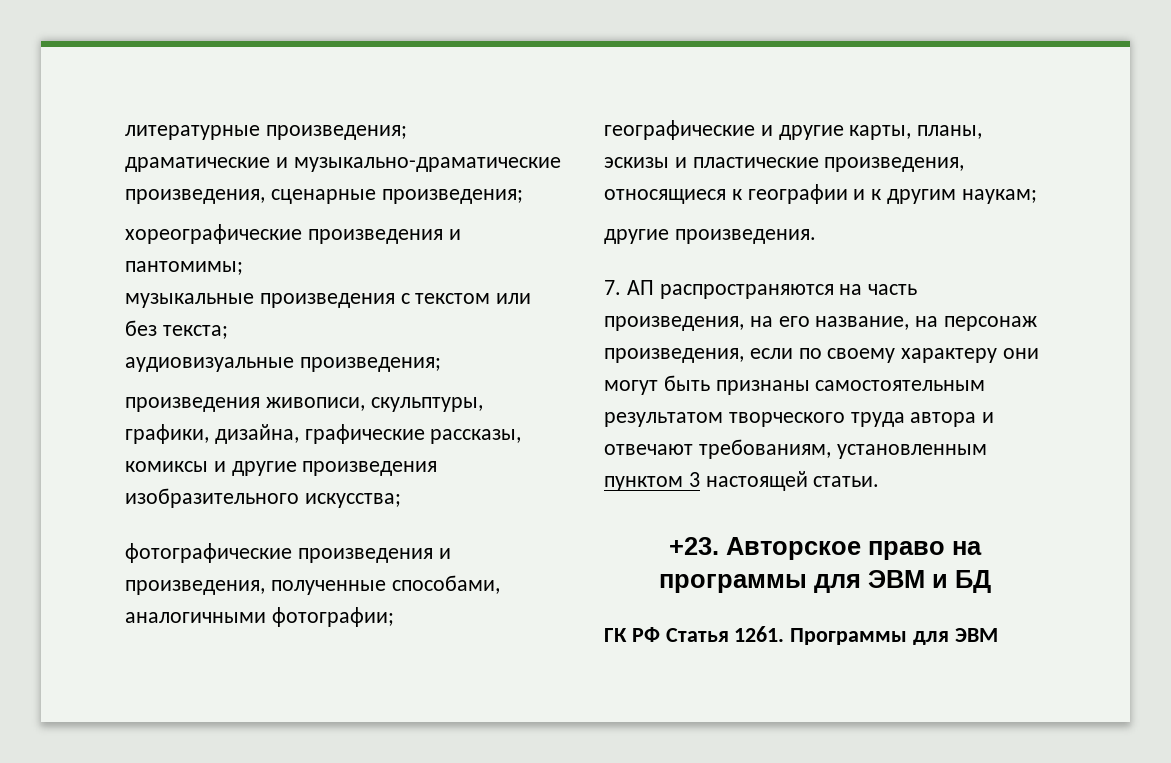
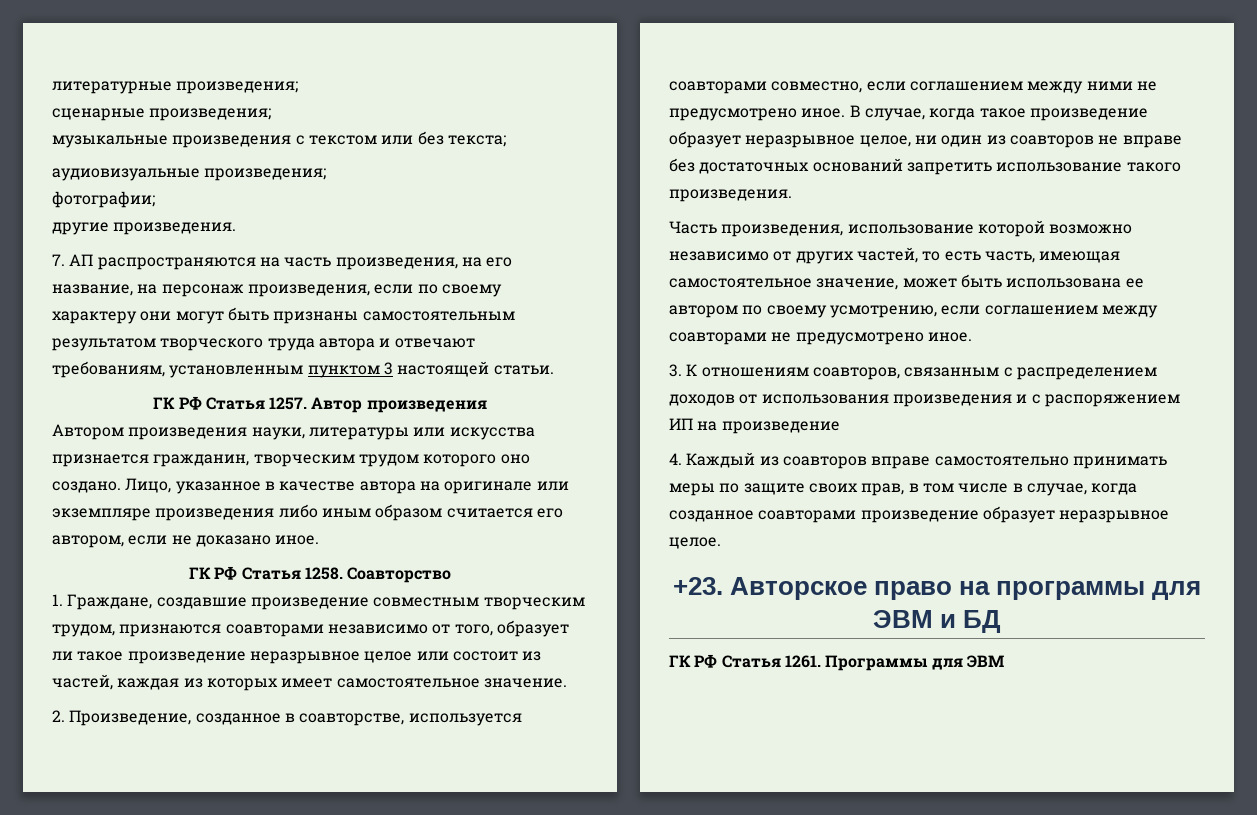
- драматические и музыкально-драматические произведения, сценарные произведения;
- хореографические произведения и пантомимы;
+ сценарные произведения;
- произведения живописи, скульптуры, графики, дизайна, графические рассказы, комиксы и другие произведения изобразительного искусства;
- фотографические произведения и произведения, полученные способами, аналогичными фотографии;
- географические и другие карты, планы, эскизы и пластические произведения, относящиеся к географии и к другим наукам;
+ фотографии;
+ ГК РФ Статья 1257. Автор произведения
+ Автором произведения науки, литературы или искусства признается гражданин, творческим трудом которого оно создано. Лицо, указанное в качестве автора на оригинале или экземпляре произведения либо иным образом считается его автором, если не доказано иное.
+ ГК РФ Статья 1258. Соавторство
+ 1. Граждане, создавшие произведение совместным творческим трудом, признаются соавторами независимо от того, образует ли такое произведение неразрывное целое или состоит из частей, каждая из которых имеет самостоятельное значение.
+ 2. Произведение, созданное в соавторстве, используется соавторами совместно, если соглашением между ними не предусмотрено иное. В случае, когда такое произведение образует неразрывное целое, ни один из соавторов не вправе без достаточных оснований запретить использование такого произведения.
+ Часть произведения, использование которой возможно независимо от других частей, то есть часть, имеющая самостоятельное значение, может быть использована ее автором по своему усмотрению, если соглашением между соавторами не предусмотрено иное.
+ 3. К отношениям соавторов, связанным с распределением доходов от использования произведения и с распоряжением ИП на произведение
+ 4. Каждый из соавторов вправе самостоятельно принимать меры по защите своих прав, в том числе в случае, когда созданное соавторами произведение образует неразрывное целое.

